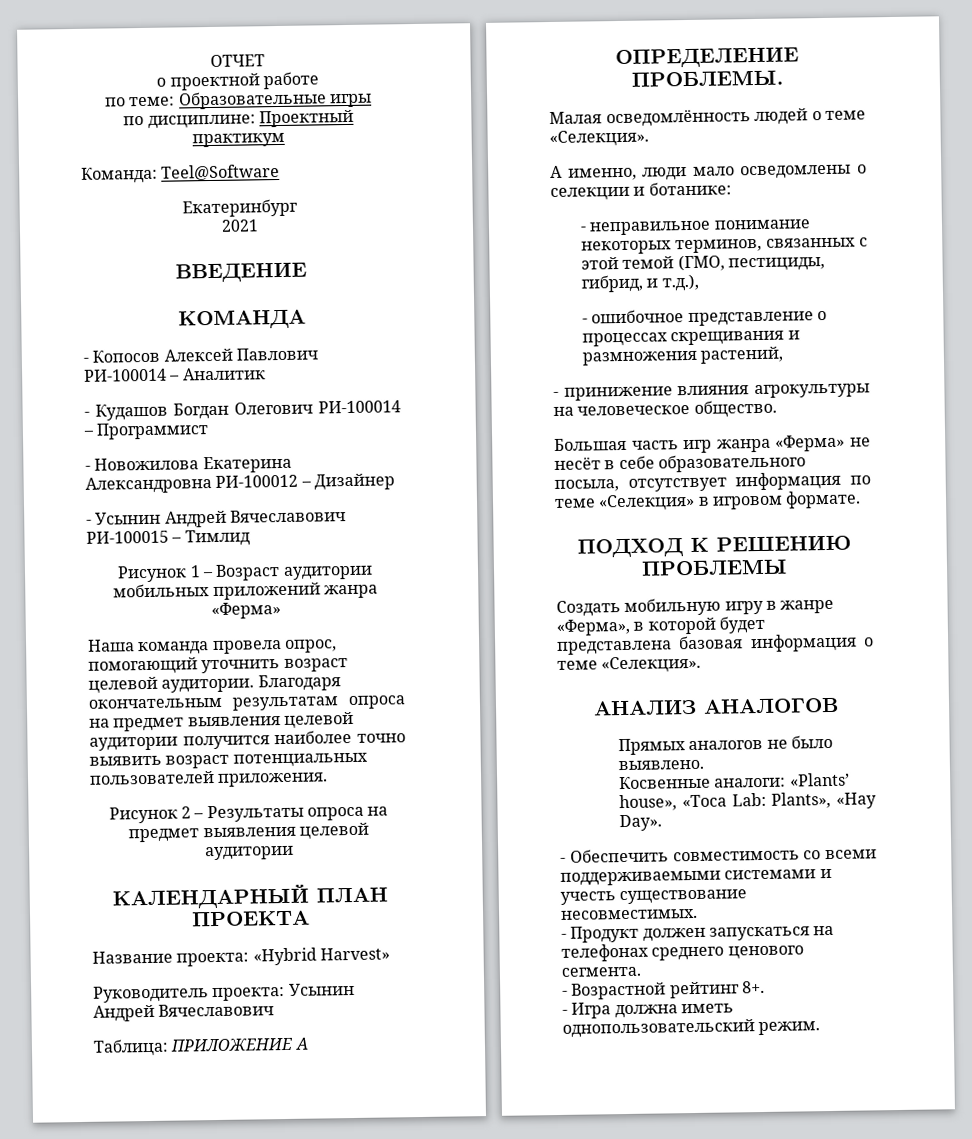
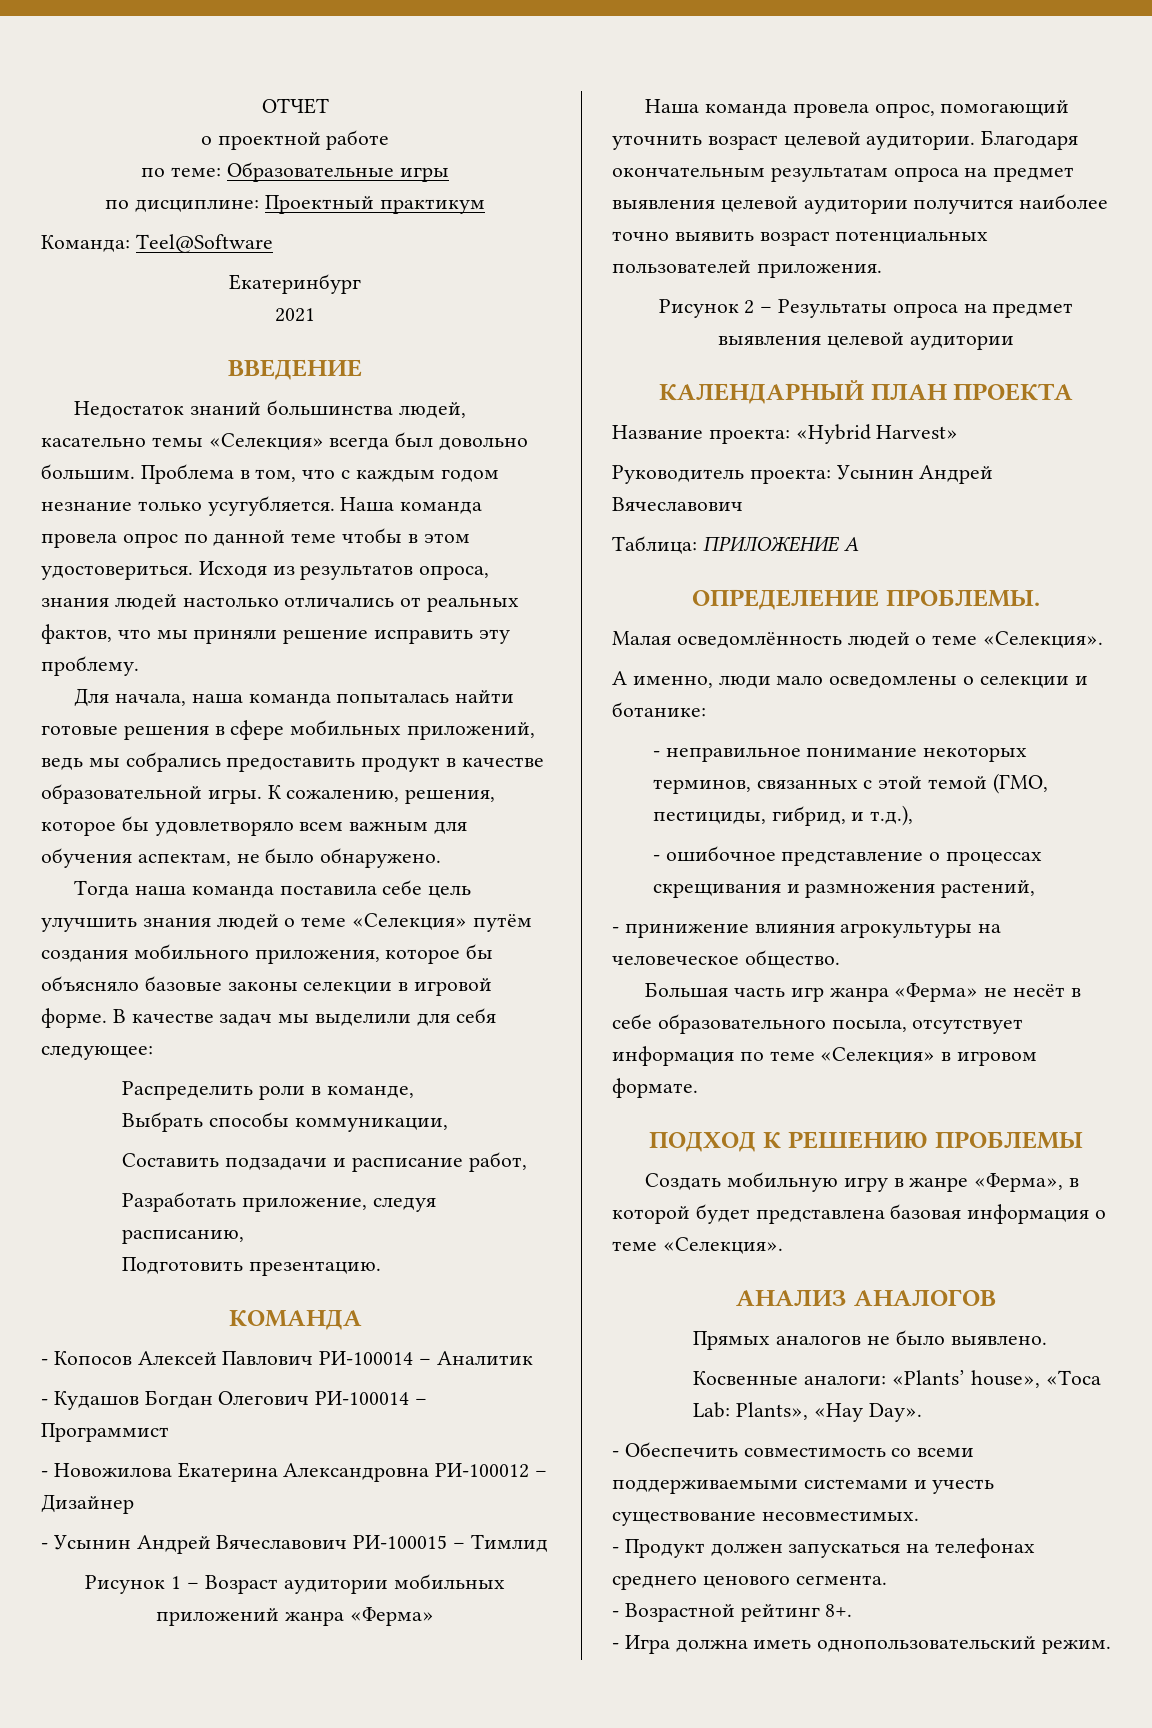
+ Недостаток знаний большинства людей, касательно темы «Селекция» всегда был довольно большим. Проблема в том, что с каждым годом незнание только усугубляется. Наша команда провела опрос по данной теме чтобы в этом удостовериться. Исходя из результатов опроса, знания людей настолько отличались от реальных фактов, что мы приняли решение исправить эту проблему.
+ Для начала, наша команда попыталась найти готовые решения в сфере мобильных приложений, ведь мы собрались предоставить продукт в качестве образовательной игры. К сожалению, решения, которое бы удовлетворяло всем важным для обучения аспектам, не было обнаружено.
+ Тогда наша команда поставила себе цель улучшить знания людей о теме «Селекция» путём создания мобильного приложения, которое бы объясняло базовые законы селекции в игровой форме. В качестве задач мы выделили для себя следующее:
+ Распределить роли в команде,
+ Выбрать способы коммуникации,
+ Составить подзадачи и расписание работ,
+ Разработать приложение, следуя расписанию,
+ Подготовить презентацию.

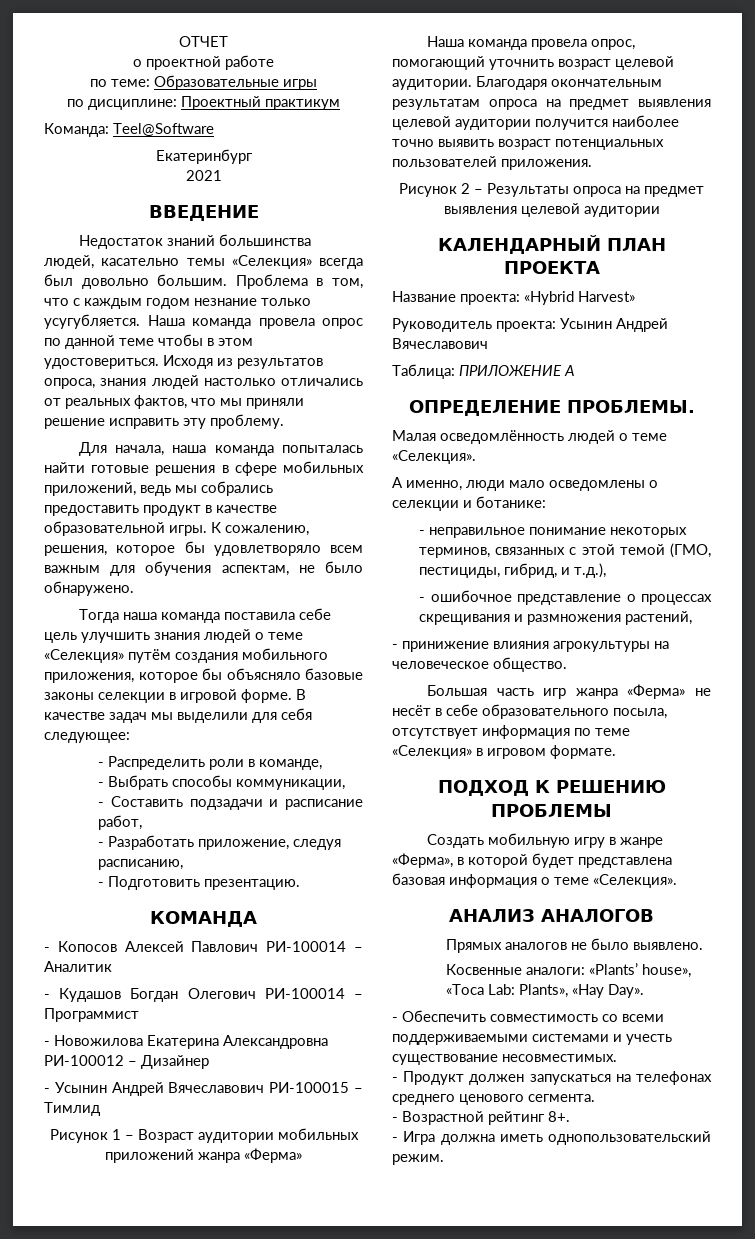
- Распределить роли в команде,
+ - Распределить роли в команде,
- Выбрать способы коммуникации,
+ - Выбрать способы коммуникации,
- Составить подзадачи и расписание работ,
+ - Составить подзадачи и расписание работ,
- Разработать приложение, следуя расписанию,
+ - Разработать приложение, следуя расписанию,
- Подготовить презентацию.
+ - Подготовить презентацию.

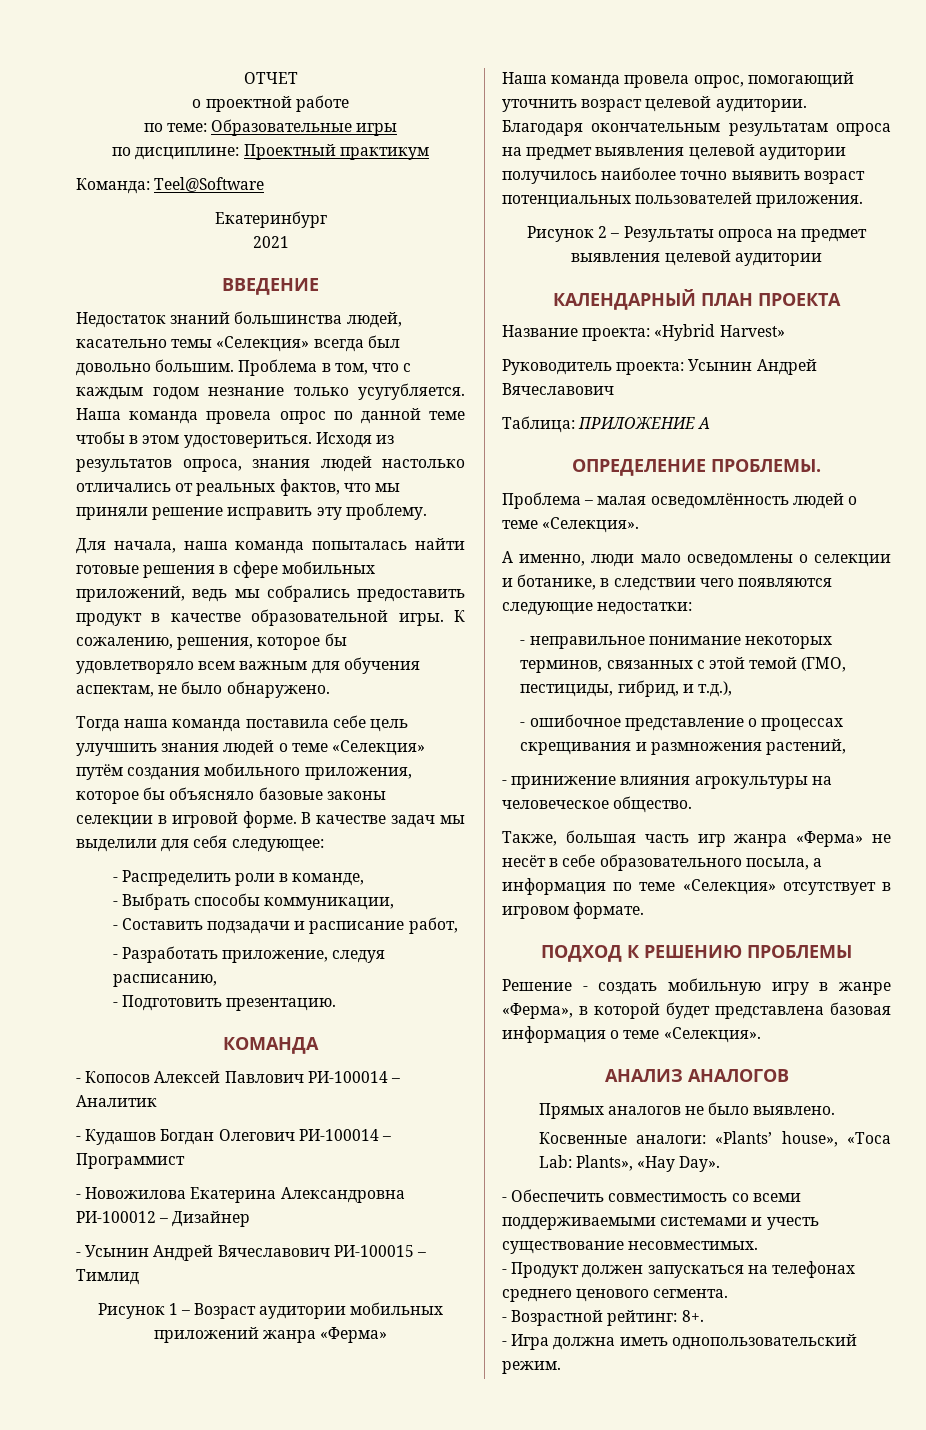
- Благодаря окончательным результатам опроса на предмет выявления целевой аудитории получится наиболее точно выявить возраст потенциальных пользователей приложения.
+ Благодаря окончательным результатам опроса на предмет выявления целевой аудитории получилось наиболее точно выявить возраст потенциальных пользователей приложения.
- Малая осведомлённость людей о теме «Селекция».
+ Проблема – малая осведомлённость людей о теме «Селекция».
- А именно, люди мало осведомлены о селекции и ботанике:
+ А именно, люди мало осведомлены о селекции и ботанике, в следствии чего появляются следующие недостатки:
- Большая часть игр жанра «Ферма» не несёт в себе образовательного посыла, отсутствует информация по теме «Селекция» в игровом формате.
+ Также, большая часть игр жанра «Ферма» не несёт в себе образовательного посыла, а информация по теме «Селекция» отсутствует в игровом формате.
- Создать мобильную игру в жанре «Ферма», в которой будет представлена базовая информация о теме «Селекция».
+ Решение - создать мобильную игру в жанре «Ферма», в которой будет представлена базовая информация о теме «Селекция».
- - Возрастной рейтинг 8+.
+ - Возрастной рейтинг: 8+.

